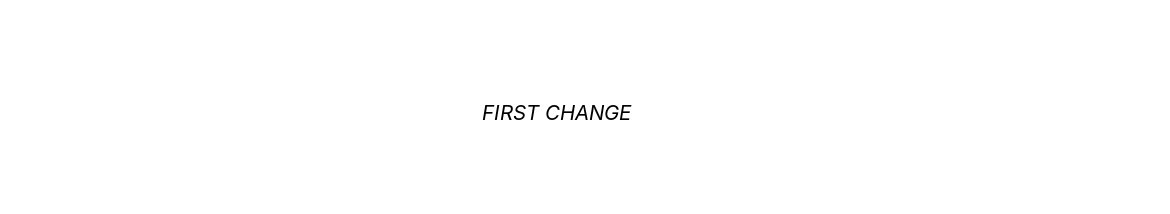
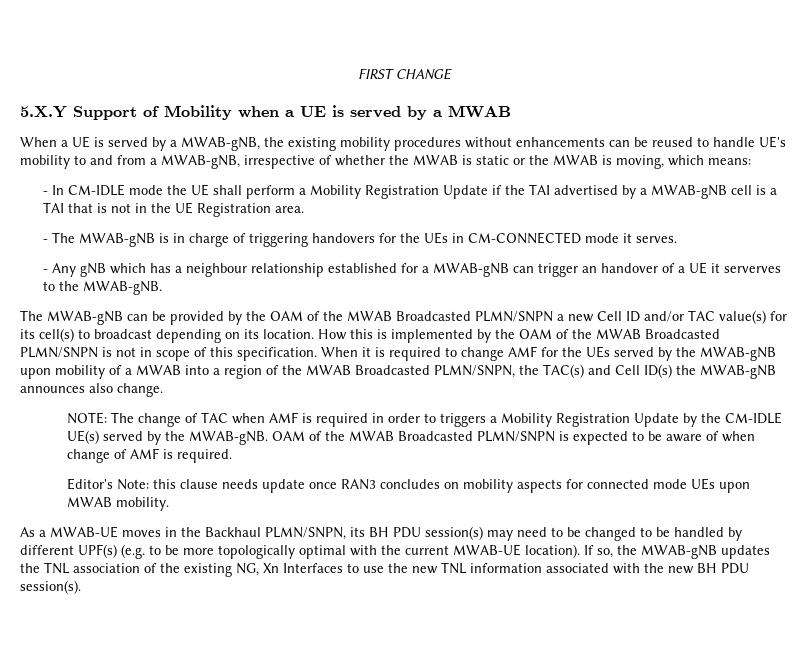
+ 5.X.Y Support of Mobility when a UE is served by a MWAB
+ When a UE is served by a MWAB-gNB, the existing mobility procedures without enhancements can be reused to handle UE's mobility to and from a MWAB-gNB, irrespective of whether the MWAB is static or the MWAB is moving, which means:
+ - In CM-IDLE mode the UE shall perform a Mobility Registration Update if the TAI advertised by a MWAB-gNB cell is a TAI that is not in the UE Registration area.
+ - The MWAB-gNB is in charge of triggering handovers for the UEs in CM-CONNECTED mode it serves.
+ - Any gNB which has a neighbour relationship established for a MWAB-gNB can trigger an handover of a UE it serverves to the MWAB-gNB.
+ The MWAB-gNB can be provided by the OAM of the MWAB Broadcasted PLMN/SNPN a new Cell ID and/or TAC value(s) for its cell(s) to broadcast depending on its location. How this is implemented by the OAM of the MWAB Broadcasted PLMN/SNPN is not in scope of this specification. When it is required to change AMF for the UEs served by the MWAB-gNB upon mobility of a MWAB into a region of the MWAB Broadcasted PLMN/SNPN, the TAC(s) and Cell ID(s) the MWAB-gNB announces also change.
+ NOTE: The change of TAC when AMF is required in order to triggers a Mobility Registration Update by the CM-IDLE UE(s) served by the MWAB-gNB. OAM of the MWAB Broadcasted PLMN/SNPN is expected to be aware of when change of AMF is required.
+ Editor's Note: this clause needs update once RAN3 concludes on mobility aspects for connected mode UEs upon MWAB mobility.
+ As a MWAB-UE moves in the Backhaul PLMN/SNPN, its BH PDU session(s) may need to be changed to be handled by different UPF(s) (e.g. to be more topologically optimal with the current MWAB-UE location). If so, the MWAB-gNB updates the TNL association of the existing NG, Xn Interfaces to use the new TNL information associated with the new BH PDU session(s).

